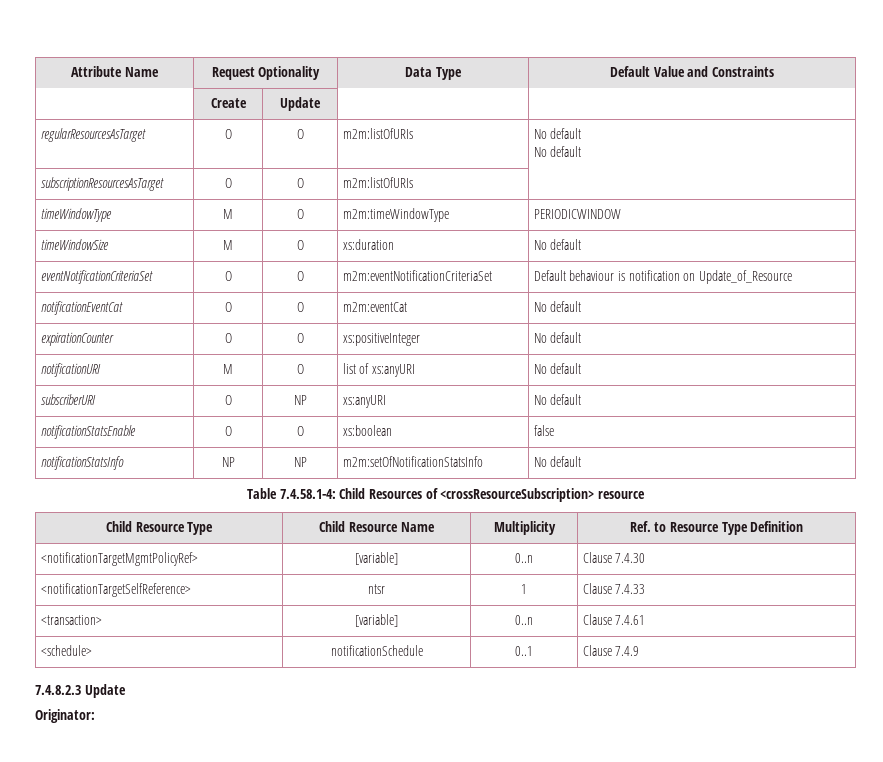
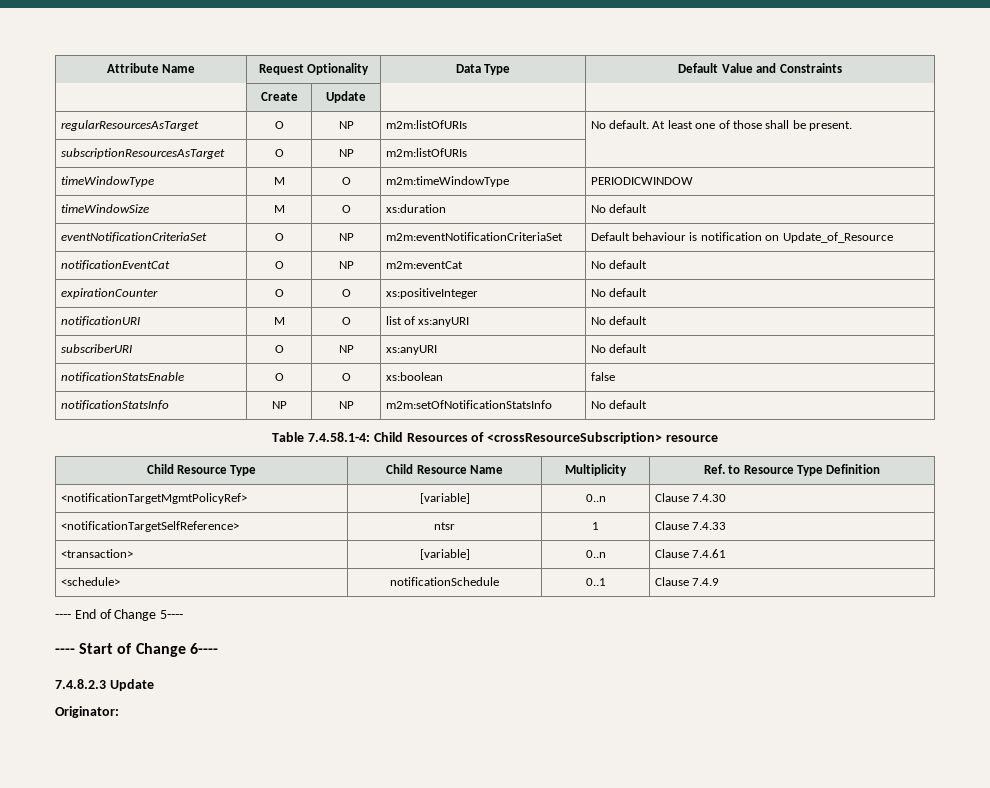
- regularResourcesAsTarget | O | O | m2m:listOfURIs | No default
- No default
+ regularResourcesAsTarget | O | NP | m2m:listOfURIs | No default. At least one of those shall be present.
- subscriptionResourcesAsTarget | O | O | m2m:listOfURIs |
+ subscriptionResourcesAsTarget | O | NP | m2m:listOfURIs |
- eventNotificationCriteriaSet | O | O | m2m:eventNotificationCriteriaSet | Default behaviour is notification on Update_of_Resource
+ eventNotificationCriteriaSet | O | NP | m2m:eventNotificationCriteriaSet | Default behaviour is notification on Update_of_Resource
- notificationEventCat | O | O | m2m:eventCat | No default
+ notificationEventCat | O | NP | m2m:eventCat | No default
+ ---- End of Change 5----
+ ---- Start of Change 6----

